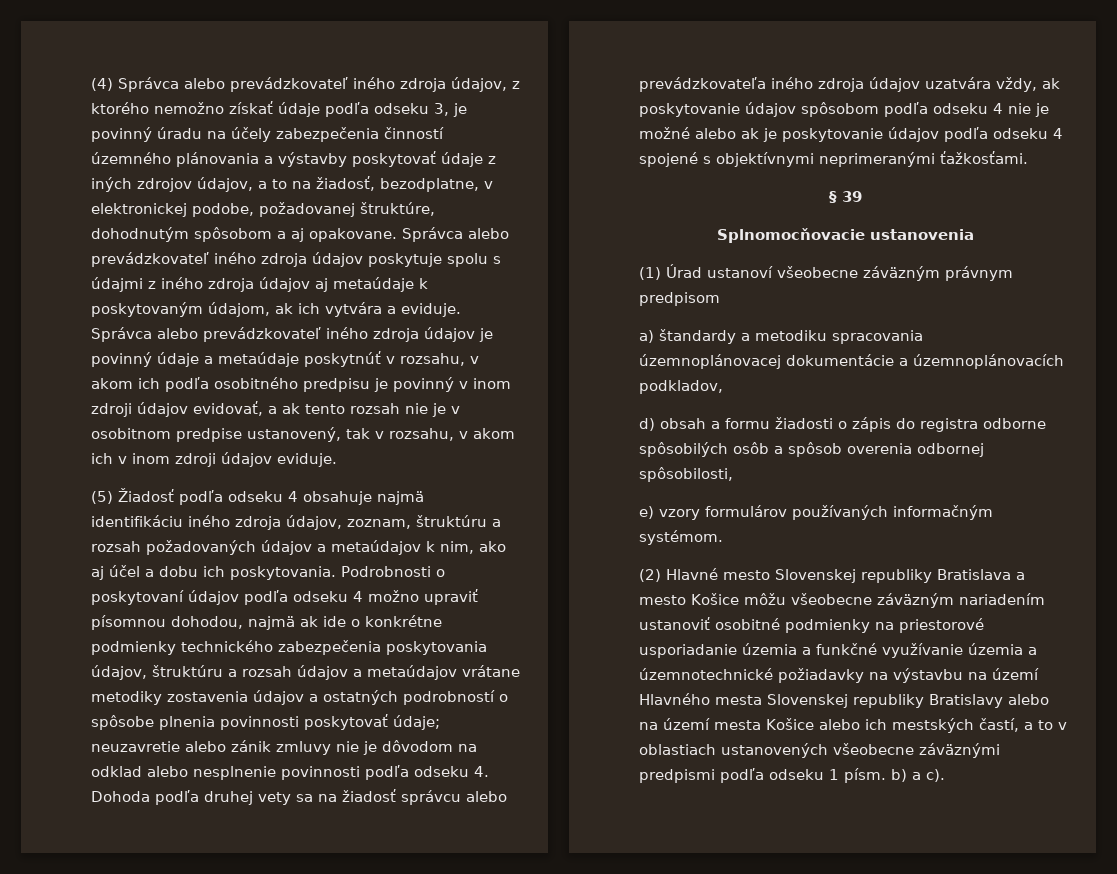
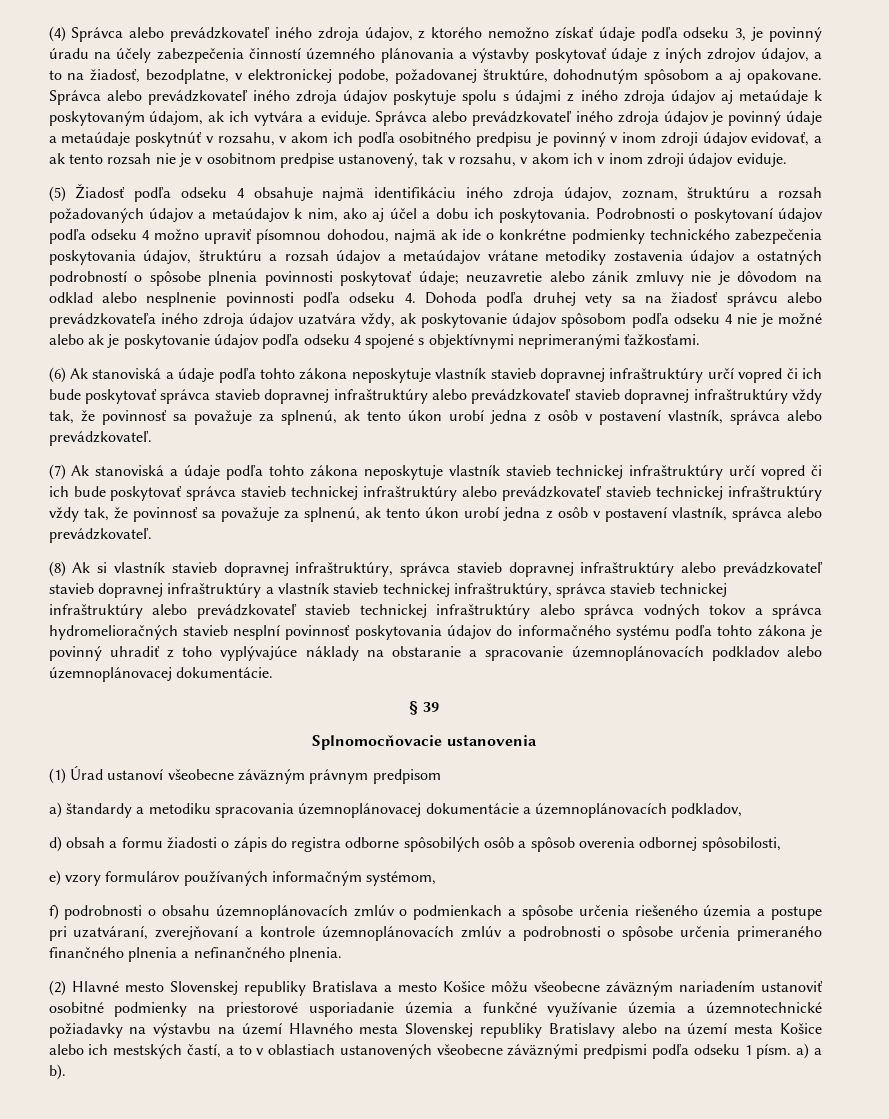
+ (6) Ak stanoviská a údaje podľa tohto zákona neposkytuje vlastník stavieb dopravnej infraštruktúry určí vopred či ich bude poskytovať správca stavieb dopravnej infraštruktúry alebo prevádzkovateľ stavieb dopravnej infraštruktúry vždy tak, že povinnosť sa považuje za splnenú, ak tento úkon urobí jedna z osôb v postavení vlastník, správca alebo prevádzkovateľ.
+ (7) Ak stanoviská a údaje podľa tohto zákona neposkytuje vlastník stavieb technickej infraštruktúry určí vopred či ich bude poskytovať správca stavieb technickej infraštruktúry alebo prevádzkovateľ stavieb technickej infraštruktúry vždy tak, že povinnosť sa považuje za splnenú, ak tento úkon urobí jedna z osôb v postavení vlastník, správca alebo prevádzkovateľ.
+ (8) Ak si vlastník stavieb dopravnej infraštruktúry, správca stavieb dopravnej infraštruktúry alebo prevádzkovateľ stavieb dopravnej infraštruktúry a vlastník stavieb technickej infraštruktúry, správca stavieb technickej infraštruktúry alebo prevádzkovateľ stavieb technickej infraštruktúry alebo správca vodných tokov a správca hydromelioračných stavieb nesplní povinnosť poskytovania údajov do informačného systému podľa tohto zákona je povinný uhradiť z toho vyplývajúce náklady na obstaranie a spracovanie územnoplánovacích podkladov alebo územnoplánovacej dokumentácie.
- e) vzory formulárov používaných informačným systémom.
+ e) vzory formulárov používaných informačným systémom,
+ f) podrobnosti o obsahu územnoplánovacích zmlúv o podmienkach a spôsobe určenia riešeného územia a postupe pri uzatváraní, zverejňovaní a kontrole územnoplánovacích zmlúv a podrobnosti o spôsobe určenia primeraného finančného plnenia a nefinančného plnenia.
- (2) Hlavné mesto Slovenskej republiky Bratislava a mesto Košice môžu všeobecne záväzným nariadením ustanoviť osobitné podmienky na priestorové usporiadanie územia a funkčné využívanie územia a územnotechnické požiadavky na výstavbu na území Hlavného mesta Slovenskej republiky Bratislavy alebo na území mesta Košice alebo ich mestských častí, a to v oblastiach ustanovených všeobecne záväznými predpismi podľa odseku 1 písm. b) a c).
+ (2) Hlavné mesto Slovenskej republiky Bratislava a mesto Košice môžu všeobecne záväzným nariadením ustanoviť osobitné podmienky na priestorové usporiadanie územia a funkčné využívanie územia a územnotechnické požiadavky na výstavbu na území Hlavného mesta Slovenskej republiky Bratislavy alebo na území mesta Košice alebo ich mestských častí, a to v oblastiach ustanovených všeobecne záväznými predpismi podľa odseku 1 písm. a) a b).

